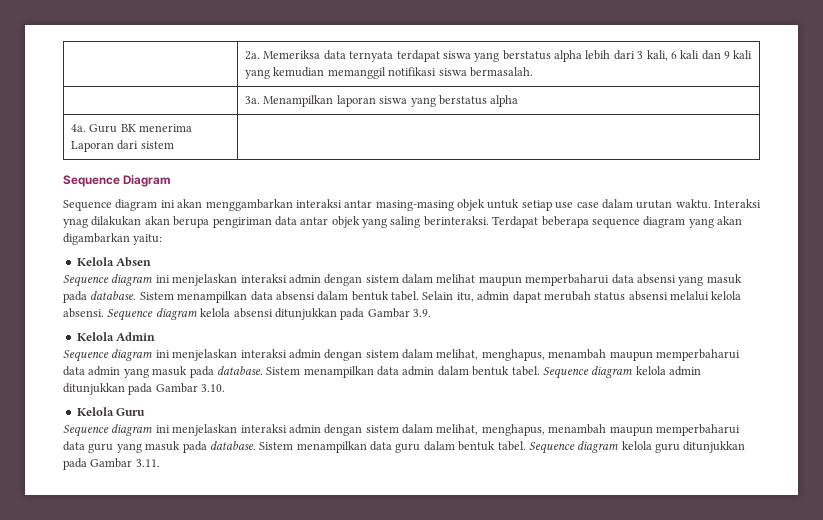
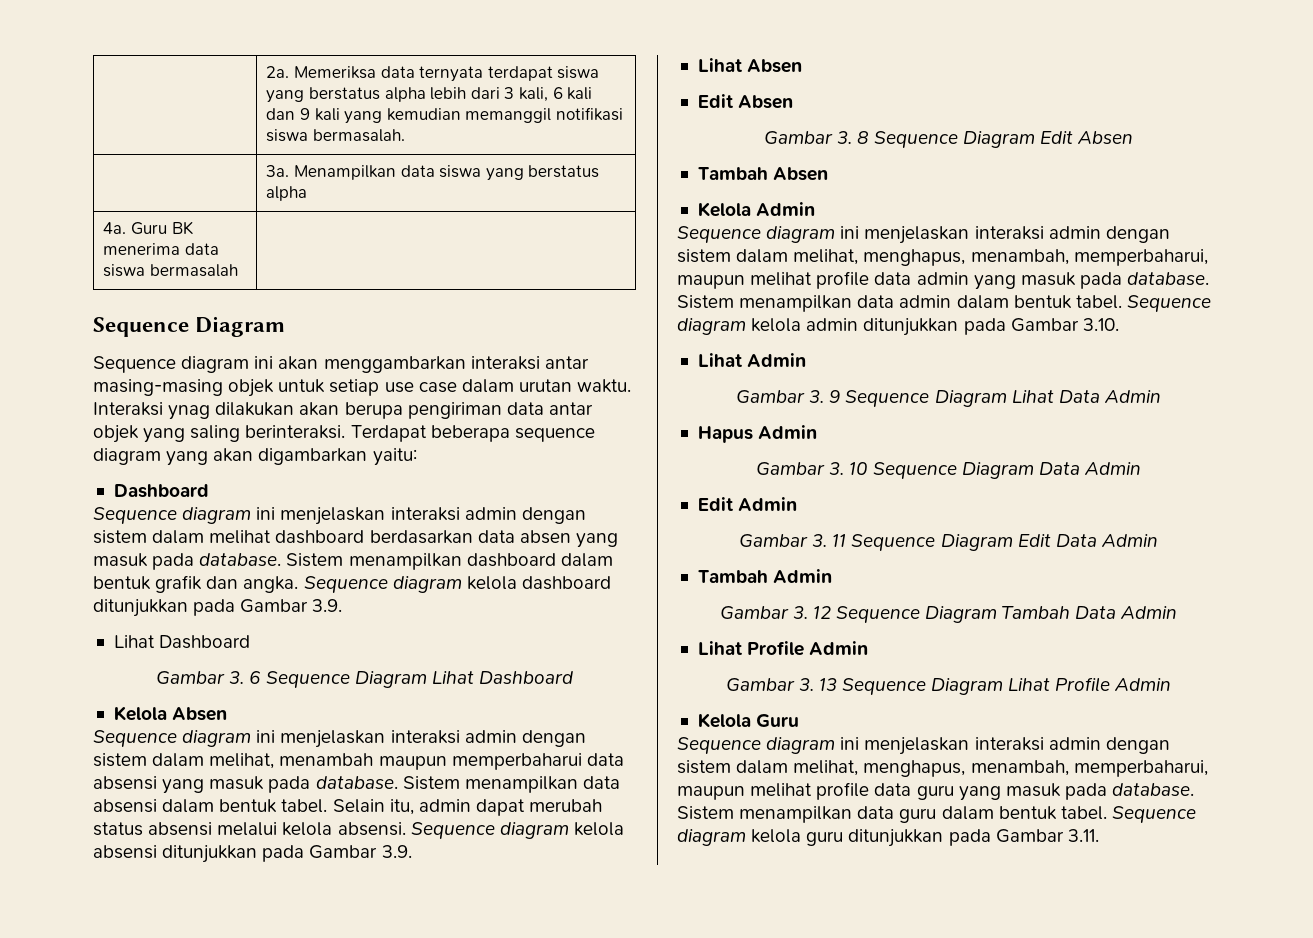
- | 3a. Menampilkan laporan siswa yang berstatus alpha
+ | 3a. Menampilkan data siswa yang berstatus alpha
- 4a. Guru BK menerima Laporan dari sistem |
+ 4a. Guru BK menerima data siswa bermasalah |
  Terdapat beberapa sequence diagram yang akan digambarkan yaitu:
+ Dashboard
+ Sequence diagram ini menjelaskan interaksi admin dengan sistem dalam melihat dashboard berdasarkan data absen yang masuk pada database. Sistem menampilkan dashboard dalam bentuk grafik dan angka. Sequence diagram kelola dashboard ditunjukkan pada Gambar 3.9.
+ Lihat Dashboard
+ Gambar 3. 6 Sequence Diagram Lihat Dashboard
- Sequence diagram ini menjelaskan interaksi admin dengan sistem dalam melihat maupun memperbaharui data absensi yang masuk pada database.
+ Sequence diagram ini menjelaskan interaksi admin dengan sistem dalam melihat, menambah maupun memperbaharui data absensi yang masuk pada database.
+ Lihat Absen
+ Edit Absen
+ Gambar 3. 8 Sequence Diagram Edit Absen
+ Tambah Absen
- Sequence diagram ini menjelaskan interaksi admin dengan sistem dalam melihat, menghapus, menambah maupun memperbaharui data admin yang masuk pada database.
+ Sequence diagram ini menjelaskan interaksi admin dengan sistem dalam melihat, menghapus, menambah, memperbaharui, maupun melihat profile data admin yang masuk pada database.
+ Lihat Admin
+ Gambar 3. 9 Sequence Diagram Lihat Data Admin
+ Hapus Admin
+ Gambar 3. 10 Sequence Diagram Data Admin
+ Edit Admin
+ Gambar 3. 11 Sequence Diagram Edit Data Admin
+ Tambah Admin
+ Gambar 3. 12 Sequence Diagram Tambah Data Admin
+ Lihat Profile Admin
+ Gambar 3. 13 Sequence Diagram Lihat Profile Admin
- Sequence diagram ini menjelaskan interaksi admin dengan sistem dalam melihat, menghapus, menambah maupun memperbaharui data guru yang masuk pada database.
+ Sequence diagram ini menjelaskan interaksi admin dengan sistem dalam melihat, menghapus, menambah, memperbaharui, maupun melihat profile data guru yang masuk pada database.

